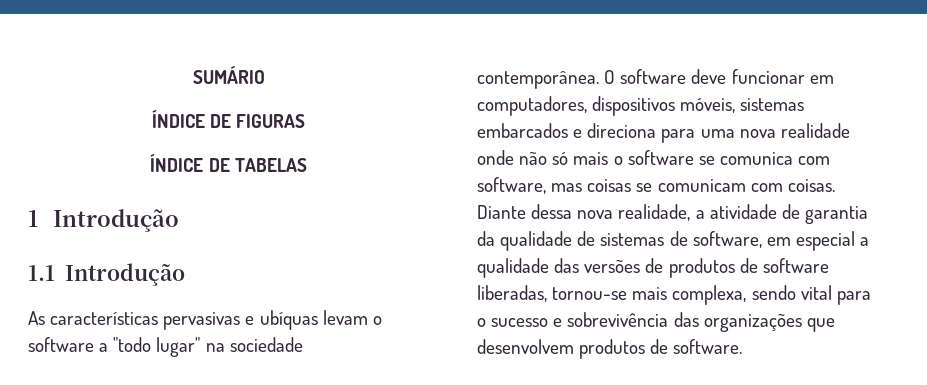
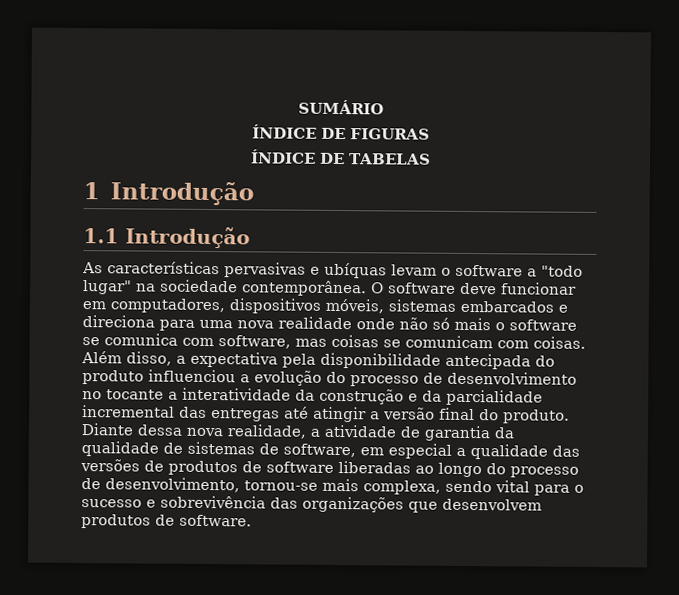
+ Além disso, a expectativa pela disponibilidade antecipada do produto influenciou a evolução do processo de desenvolvimento no tocante a interatividade da construção e da parcialidade incremental das entregas até atingir a versão final do produto.
- Diante dessa nova realidade, a atividade de garantia da qualidade de sistemas de software, em especial a qualidade das versões de produtos de software liberadas, tornou-se mais complexa, sendo vital para o sucesso e sobrevivência das organizações que desenvolvem produtos de software.
+ Diante dessa nova realidade, a atividade de garantia da qualidade de sistemas de software, em especial a qualidade das versões de produtos de software liberadas ao longo do processo de desenvolvimento, tornou-se mais complexa, sendo vital para o sucesso e sobrevivência das organizações que desenvolvem produtos de software.

